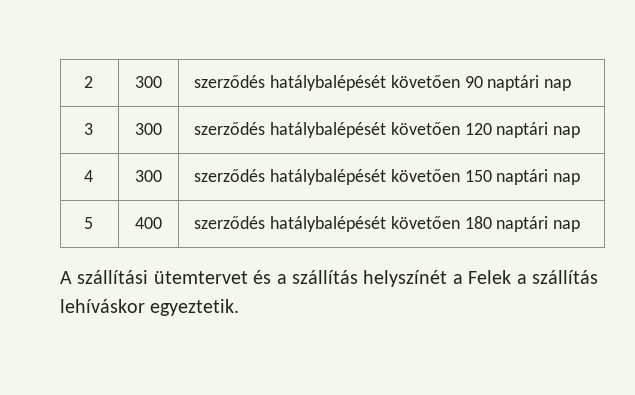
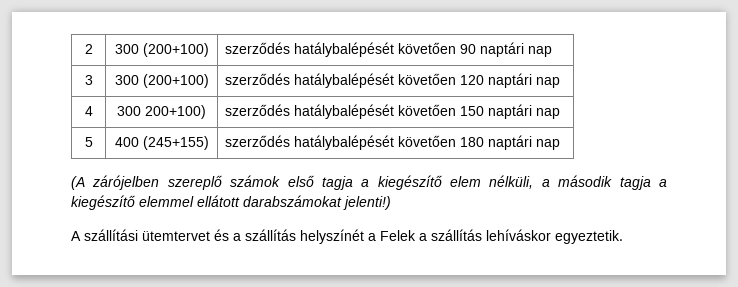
- 2 | 300 | szerződés hatálybalépését követően 90 naptári nap
+ 2 | 300 (200+100) | szerződés hatálybalépését követően 90 naptári nap
- 3 | 300 | szerződés hatálybalépését követően 120 naptári nap
+ 3 | 300 (200+100) | szerződés hatálybalépését követően 120 naptári nap
- 4 | 300 | szerződés hatálybalépését követően 150 naptári nap
+ 4 | 300 200+100) | szerződés hatálybalépését követően 150 naptári nap
- 5 | 400 | szerződés hatálybalépését követően 180 naptári nap
+ 5 | 400 (245+155) | szerződés hatálybalépését követően 180 naptári nap
+ (A zárójelben szereplő számok első tagja a kiegészítő elem nélküli, a második tagja a kiegészítő elemmel ellátott darabszámokat jelenti!)

